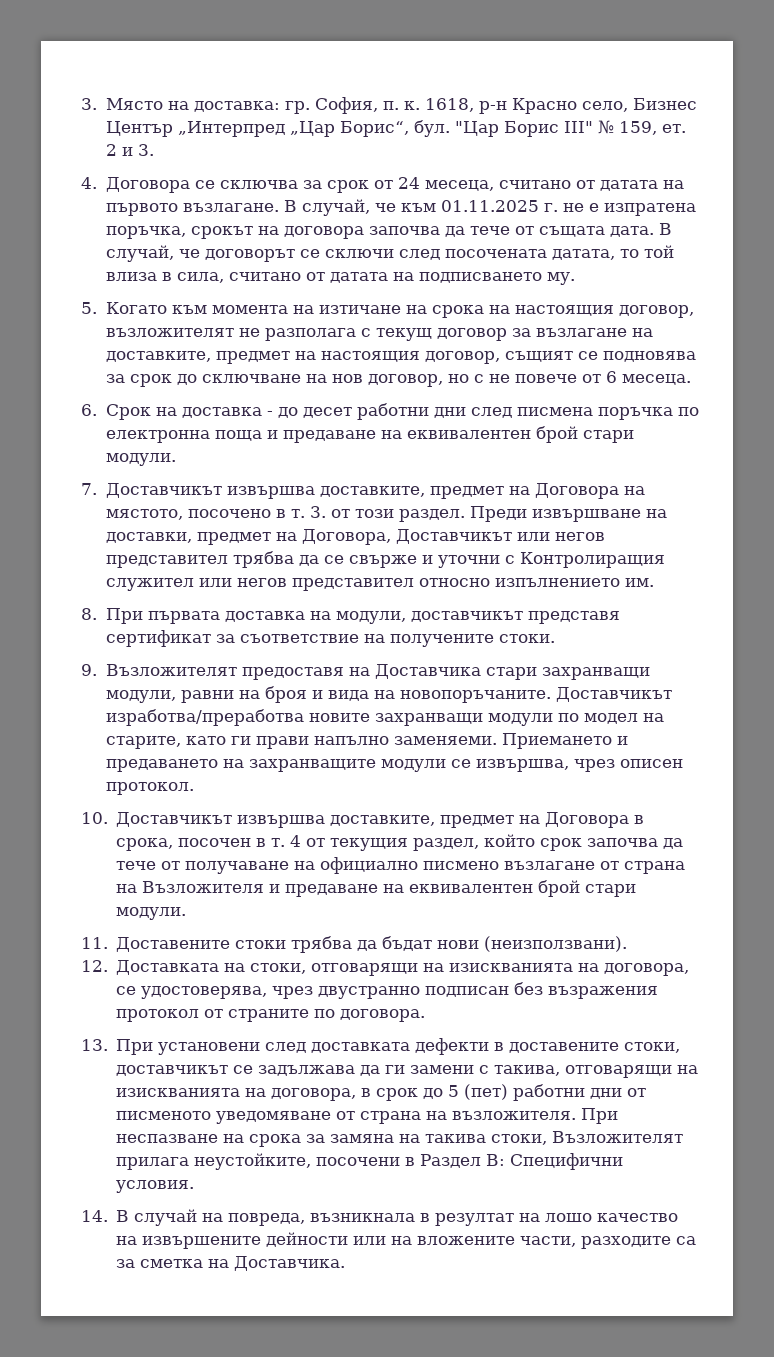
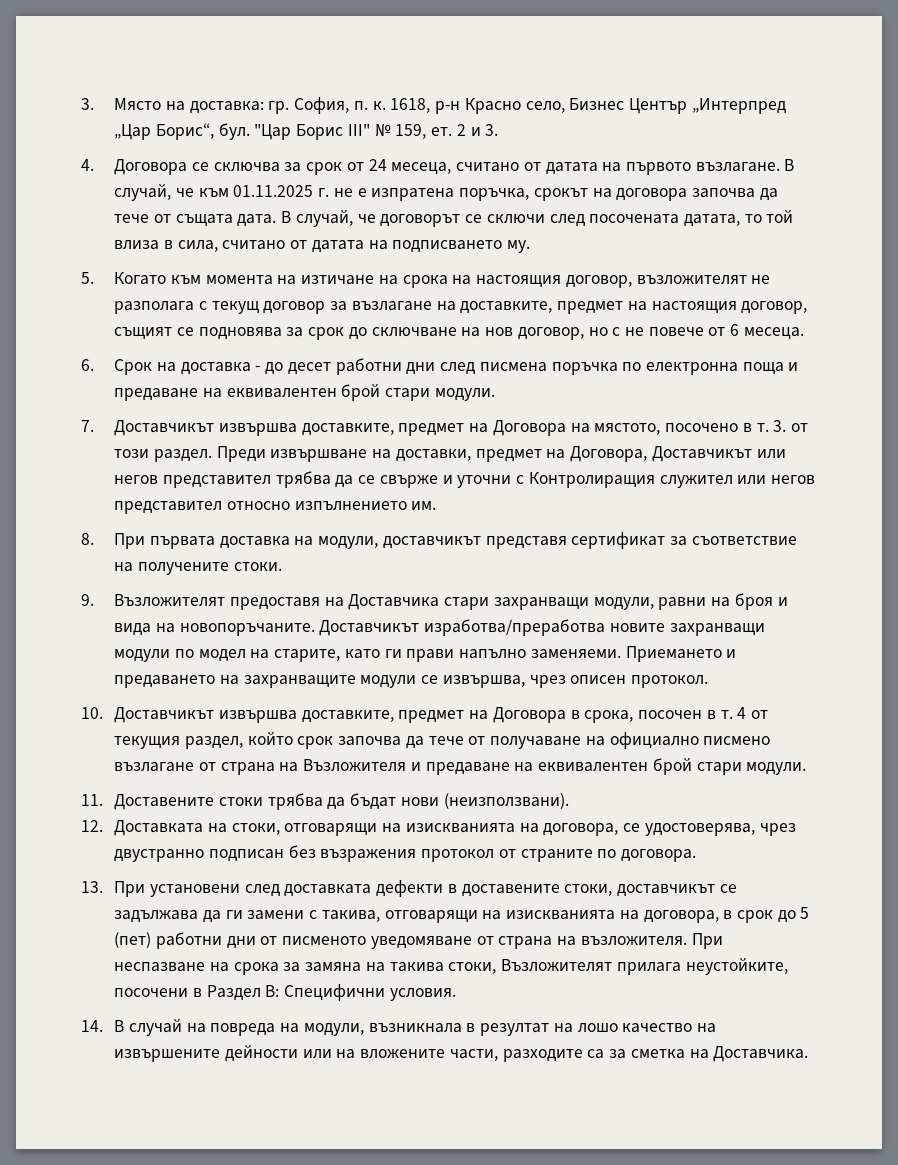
- 14. В случай на повреда, възникнала в резултат на лошо качество на извършените дейности или на вложените части, разходите са за сметка на Доставчика.
+ 14. В случай на повреда на модули, възникнала в резултат на лошо качество на извършените дейности или на вложените части, разходите са за сметка на Доставчика.

